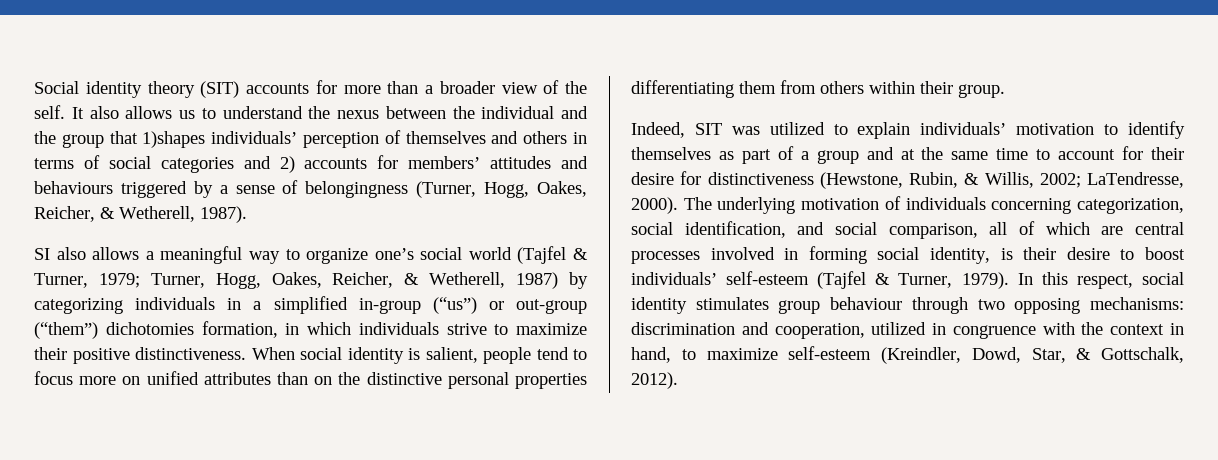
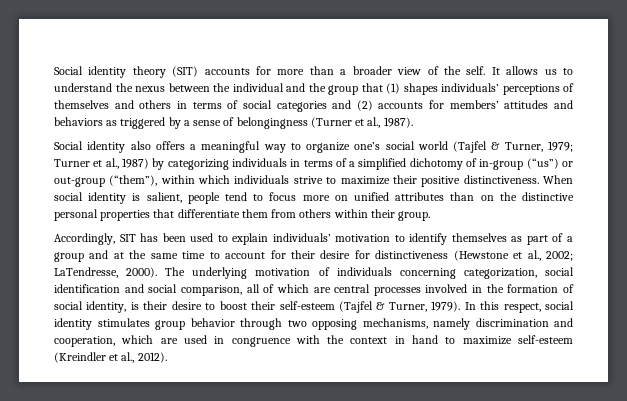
- It also allows us to understand the nexus between the individual and the group that 1)shapes individuals’ perception of themselves and others in terms of social categories and 2) accounts for members’ attitudes and behaviours triggered by a sense of belongingness (Turner, Hogg, Oakes, Reicher, & Wetherell, 1987).
- SI also allows a meaningful way to organize one’s social world (Tajfel & Turner, 1979; Turner, Hogg, Oakes, Reicher, & Wetherell, 1987) by categorizing individuals in a simplified in-group (“us”) or out-group (“them”) dichotomies formation, in which individuals strive to maximize their positive distinctiveness.
+ It allows us to understand the nexus between the individual and the group that (1) shapes individuals’ perceptions of themselves and others in terms of social categories and (2) accounts for members’ attitudes and behaviors as triggered by a sense of belongingness (Turner et al., 1987).
+ Social identity also offers a meaningful way to organize one’s social world (Tajfel & Turner, 1979; Turner et al., 1987) by categorizing individuals in terms of a simplified dichotomy of in-group (“us”) or out-group (“them”), within which individuals strive to maximize their positive distinctiveness.
- When social identity is salient, people tend to focus more on unified attributes than on the distinctive personal properties differentiating them from others within their group.
+ When social identity is salient, people tend to focus more on unified attributes than on the distinctive personal properties that differentiate them from others within their group.
- Indeed, SIT was utilized to explain individuals’ motivation to identify themselves as part of a group and at the same time to account for their desire for distinctiveness (Hewstone, Rubin, & Willis, 2002; LaTendresse, 2000).
+ Accordingly, SIT has been used to explain individuals’ motivation to identify themselves as part of a group and at the same time to account for their desire for distinctiveness (Hewstone et al., 2002; LaTendresse, 2000).
- The underlying motivation of individuals concerning categorization, social identification, and social comparison, all of which are central processes involved in forming social identity, is their desire to boost individuals’ self-esteem (Tajfel & Turner, 1979).
+ The underlying motivation of individuals concerning categorization, social identification and social comparison, all of which are central processes involved in the formation of social identity, is their desire to boost their self-esteem (Tajfel & Turner, 1979).
- In this respect, social identity stimulates group behaviour through two opposing mechanisms: discrimination and cooperation, utilized in congruence with the context in hand, to maximize self-esteem (Kreindler, Dowd, Star, & Gottschalk, 2012).
+ In this respect, social identity stimulates group behavior through two opposing mechanisms, namely discrimination and cooperation, which are used in congruence with the context in hand to maximize self-esteem (Kreindler et al., 2012).

